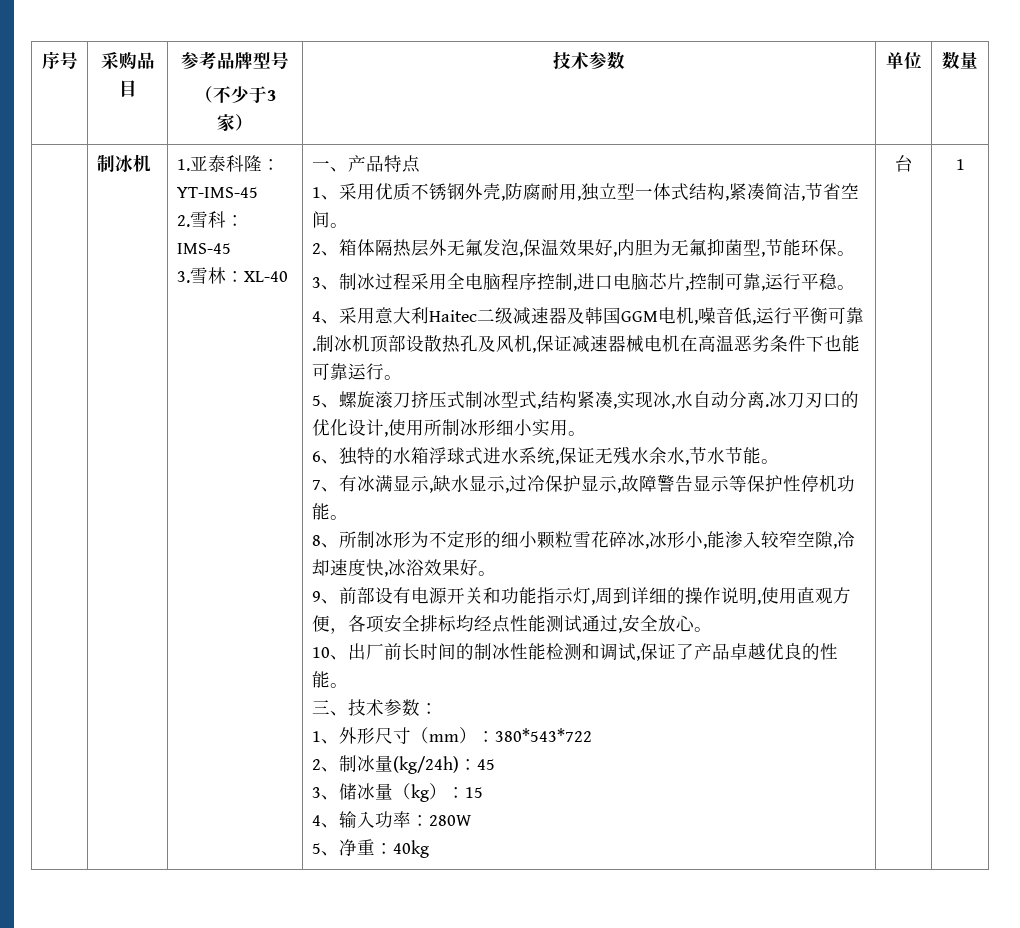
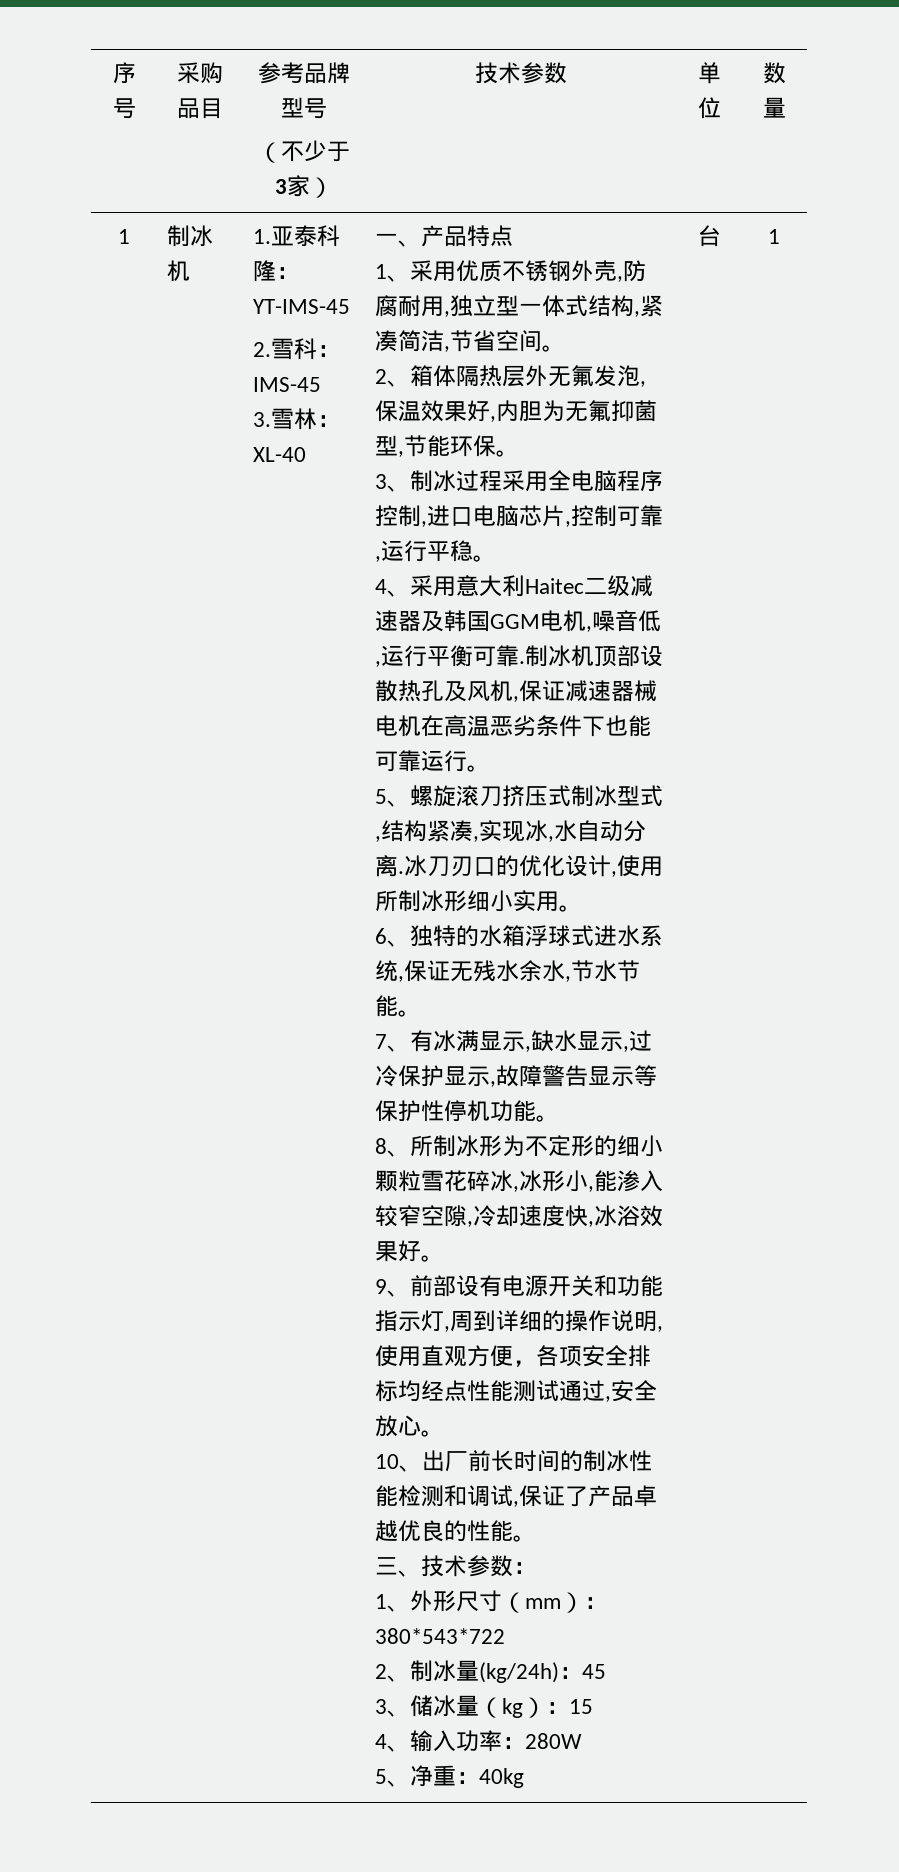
  序号 | 采购品目 | 参考品牌型号
  （不少于3家） | 技术参数 | 单位 | 数量
+ 1

